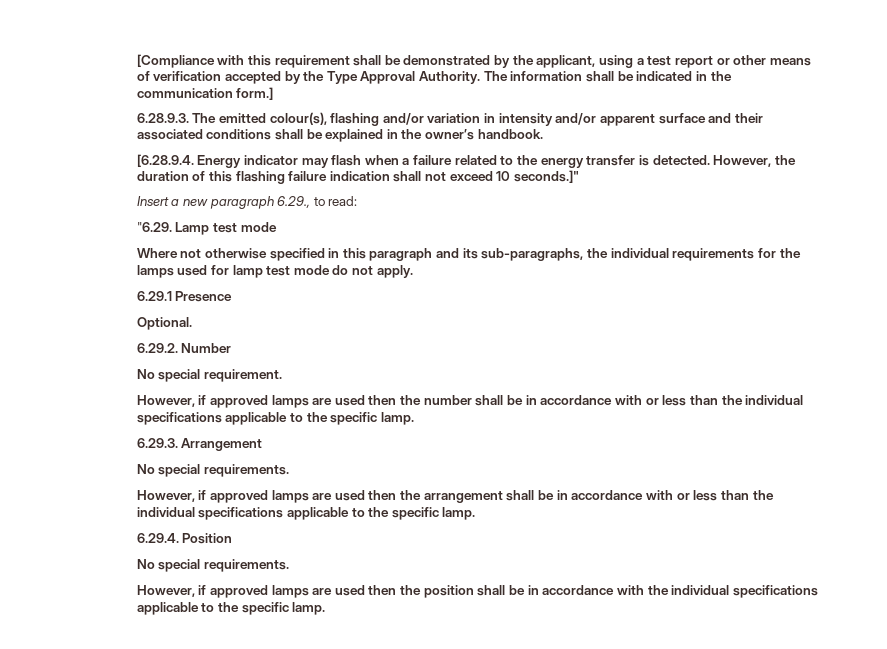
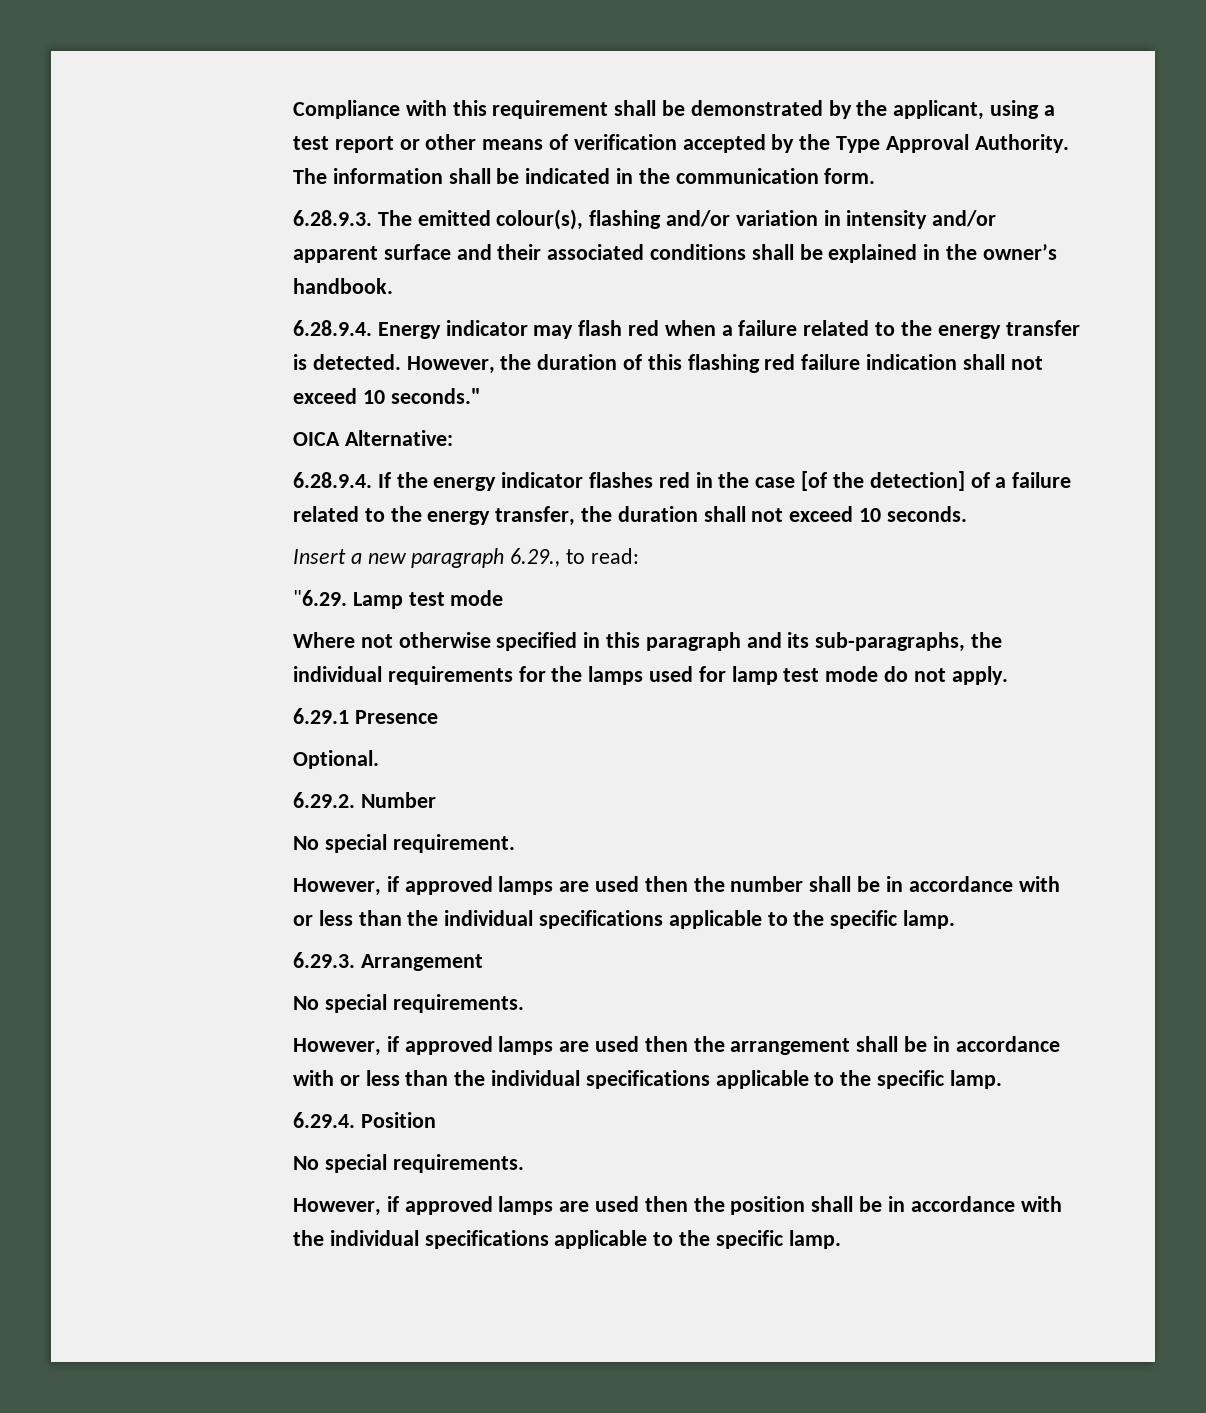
- [Compliance with this requirement shall be demonstrated by the applicant, using a test report or other means of verification accepted by the Type Approval Authority.
+ Compliance with this requirement shall be demonstrated by the applicant, using a test report or other means of verification accepted by the Type Approval Authority.
- The information shall be indicated in the communication form.]
+ The information shall be indicated in the communication form.
- [6.28.9.4. Energy indicator may flash when a failure related to the energy transfer is detected.
+ 6.28.9.4. Energy indicator may flash red when a failure related to the energy transfer is detected.
- However, the duration of this flashing failure indication shall not exceed 10 seconds.]"
+ However, the duration of this flashing red failure indication shall not exceed 10 seconds."
+ OICA Alternative:
+ 6.28.9.4. If the energy indicator flashes red in the case [of the detection] of a failure related to the energy transfer, the duration shall not exceed 10 seconds.

